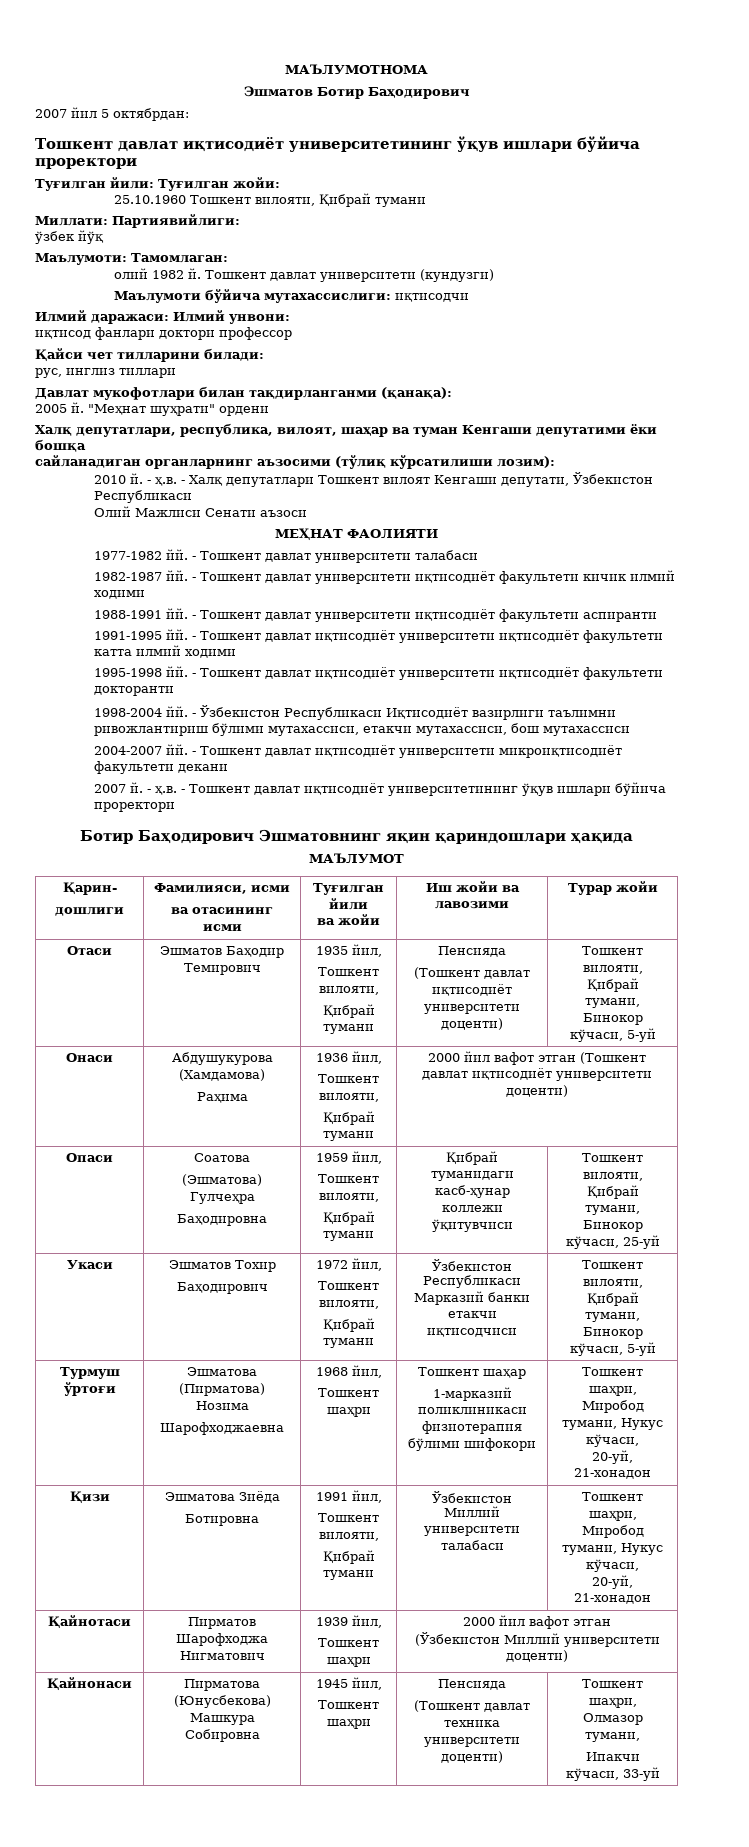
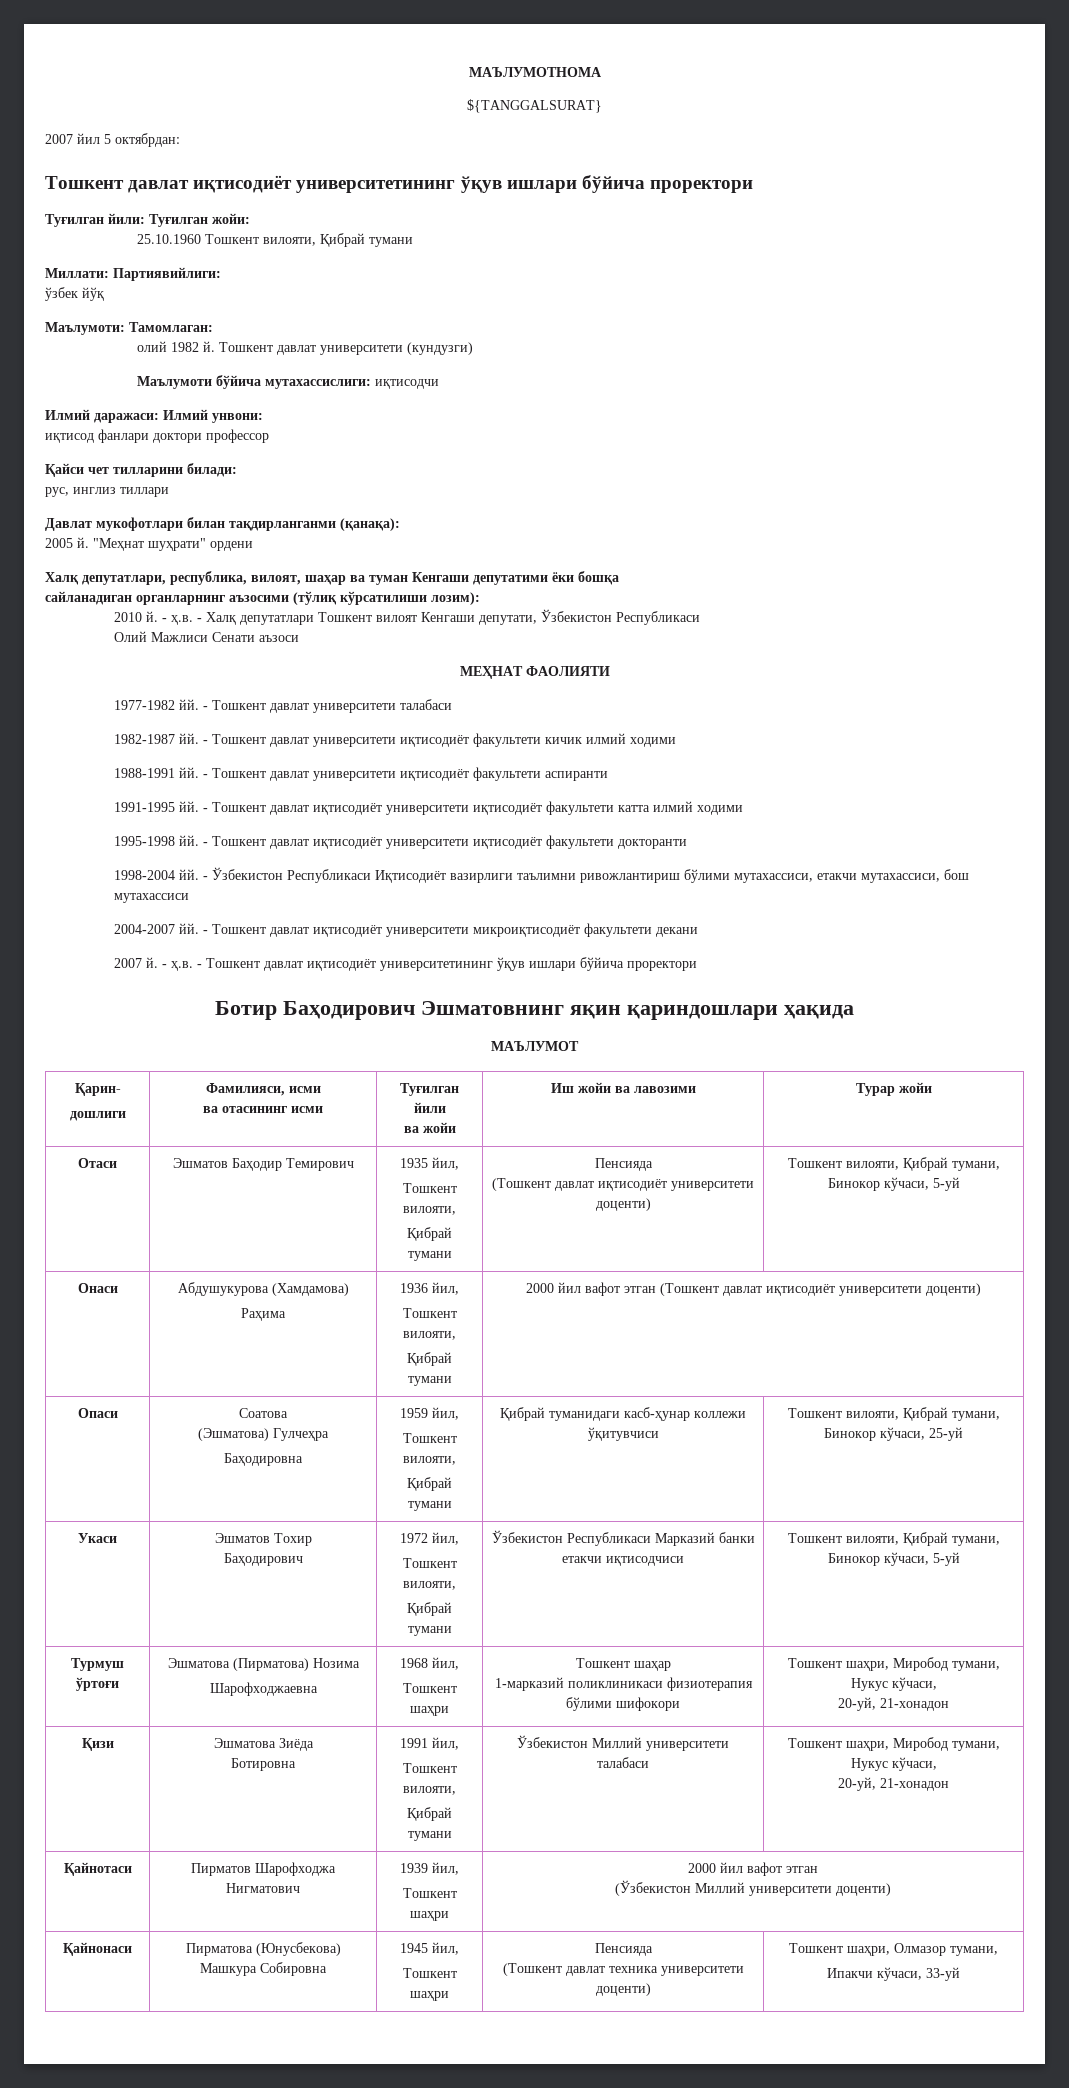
- Эшматов Ботир Баҳодирович
+ ${TANGGALSURAT}

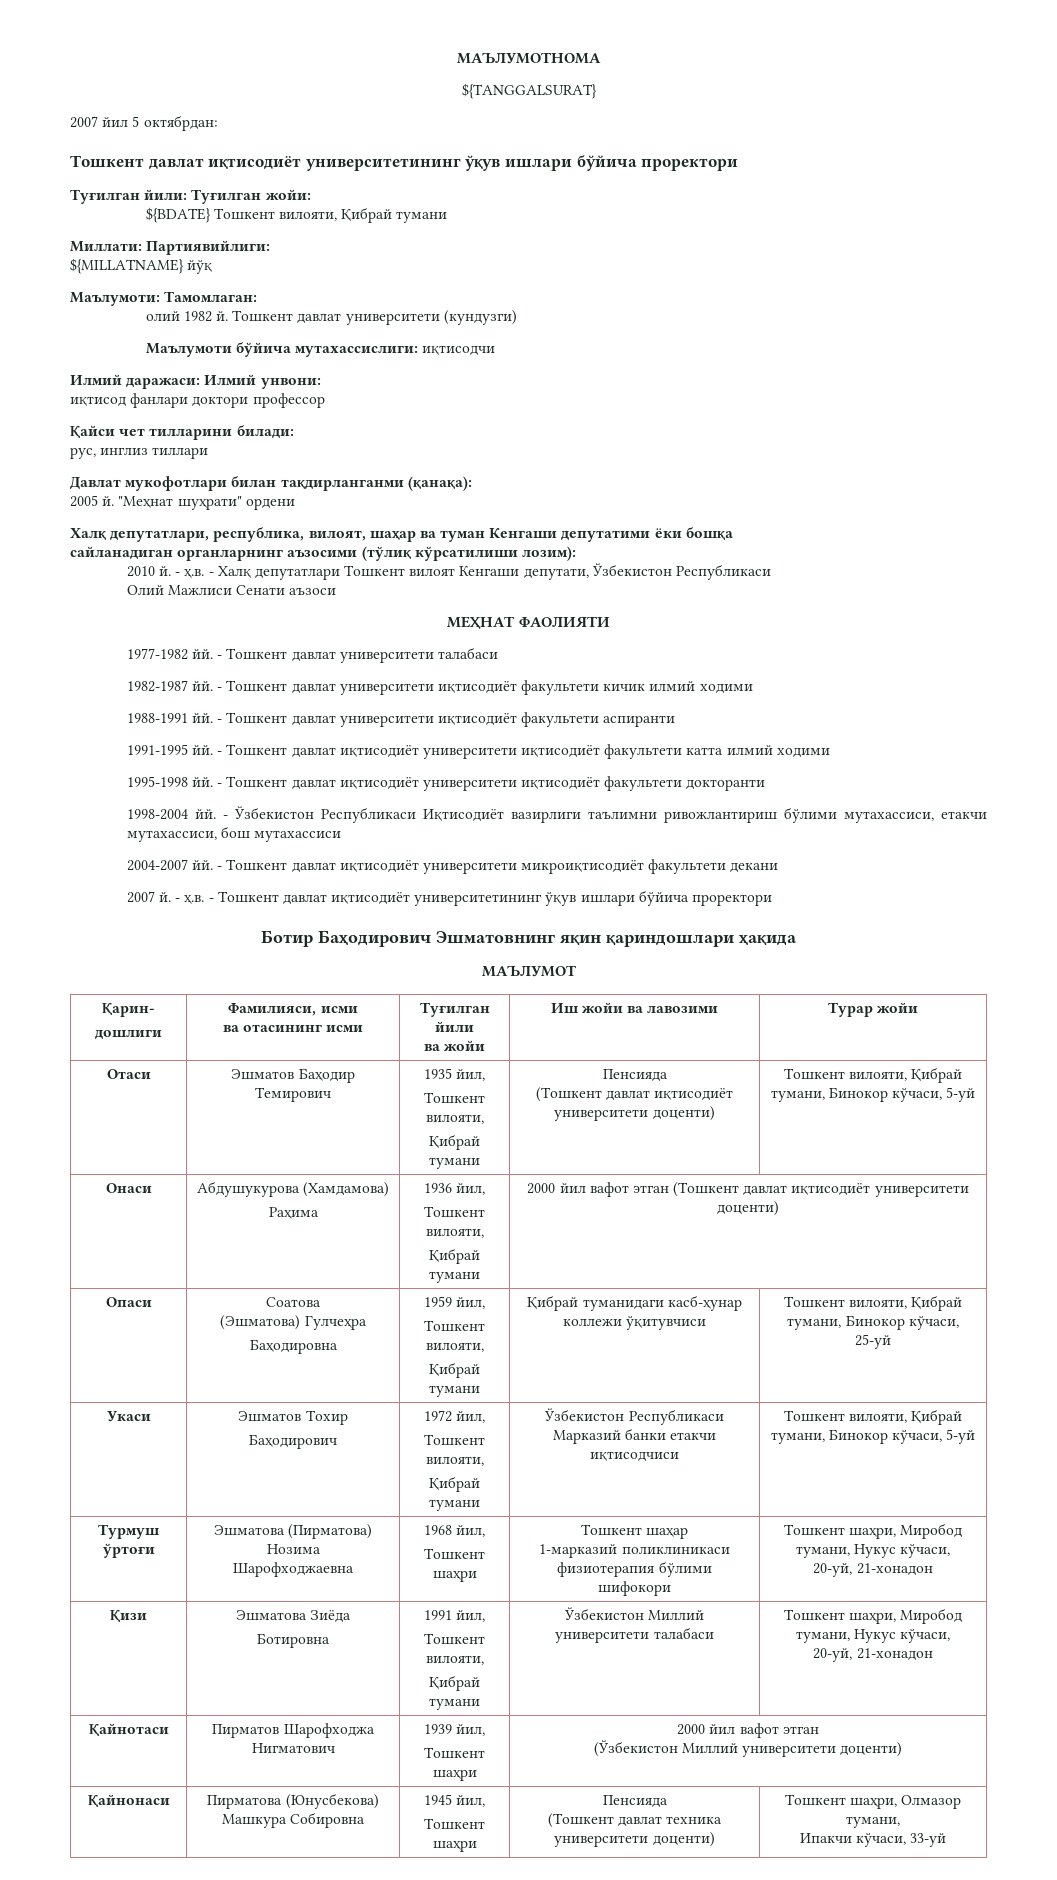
- 25.10.1960 Тошкент вилояти, Қибрай тумани
+ ${BDATE} Тошкент вилояти, Қибрай тумани
- ўзбек йўқ
+ ${MILLATNAME} йўқ

